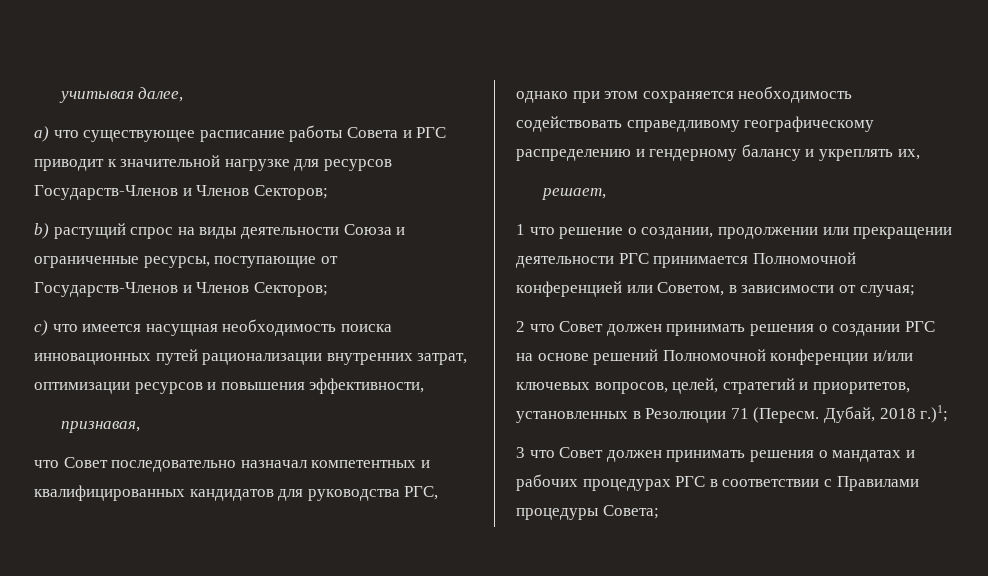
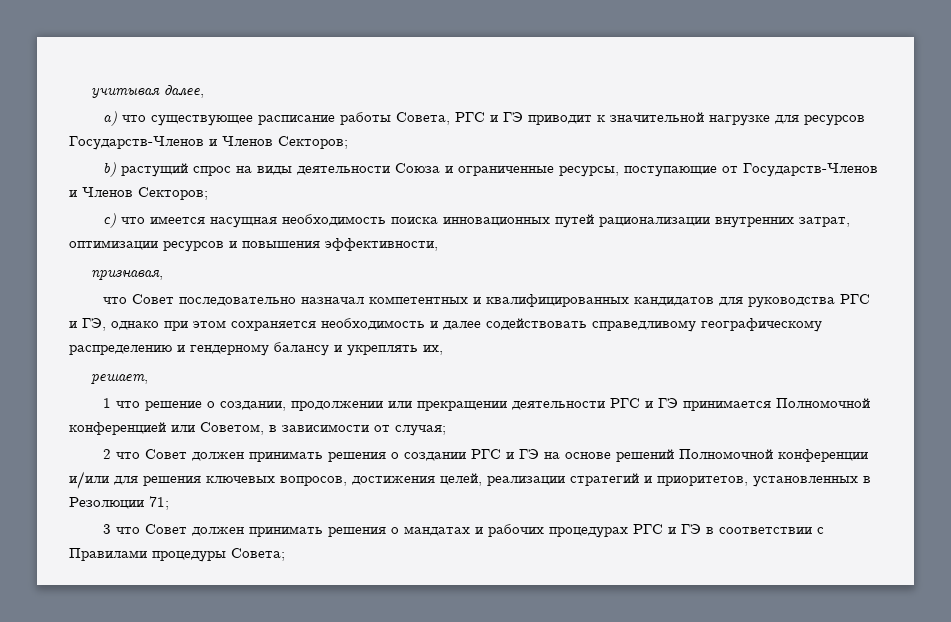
- a) что существующее расписание работы Совета и РГС приводит к значительной нагрузке для ресурсов Государств-Членов и Членов Секторов;
+ a) что существующее расписание работы Совета, РГС и ГЭ приводит к значительной нагрузке для ресурсов Государств-Членов и Членов Секторов;
- что Совет последовательно назначал компетентных и квалифицированных кандидатов для руководства РГС, однако при этом сохраняется необходимость содействовать справедливому географическому распределению и гендерному балансу и укреплять их,
+ что Совет последовательно назначал компетентных и квалифицированных кандидатов для руководства РГС и ГЭ, однако при этом сохраняется необходимость и далее содействовать справедливому географическому распределению и гендерному балансу и укреплять их,
- 1 что решение о создании, продолжении или прекращении деятельности РГС принимается Полномочной конференцией или Советом, в зависимости от случая;
+ 1 что решение о создании, продолжении или прекращении деятельности РГС и ГЭ принимается Полномочной конференцией или Советом, в зависимости от случая;
- 2 что Совет должен принимать решения о создании РГС на основе решений Полномочной конференции и/или ключевых вопросов, целей, стратегий и приоритетов, установленных в Резолюции 71 (Пересм. Дубай, 2018 г.)1;
+ 2 что Совет должен принимать решения о создании РГС и ГЭ на основе решений Полномочной конференции и/или для решения ключевых вопросов, достижения целей, реализации стратегий и приоритетов, установленных в Резолюции 71;
- 3 что Совет должен принимать решения о мандатах и рабочих процедурах РГС в соответствии с Правилами процедуры Совета;
+ 3 что Совет должен принимать решения о мандатах и рабочих процедурах РГС и ГЭ в соответствии с Правилами процедуры Совета;

